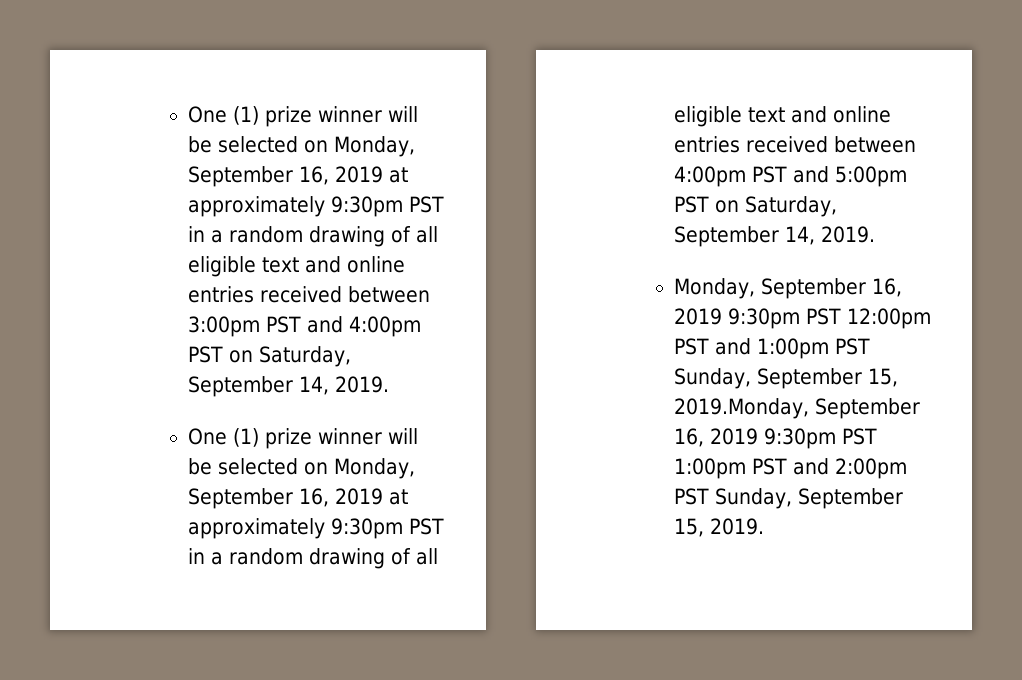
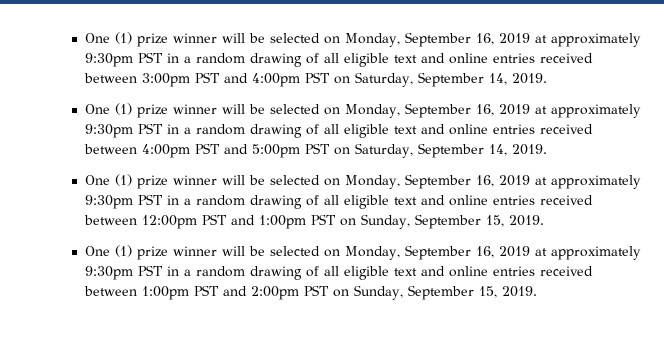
- Monday, September 16, 2019 9:30pm PST 12:00pm PST and 1:00pm PST Sunday, September 15, 2019.Monday, September 16, 2019 9:30pm PST 1:00pm PST and 2:00pm PST Sunday, September 15, 2019.
+ One (1) prize winner will be selected on Monday, September 16, 2019 at approximately 9:30pm PST in a random drawing of all eligible text and online entries received between 12:00pm PST and 1:00pm PST on Sunday, September 15, 2019.
+ One (1) prize winner will be selected on Monday, September 16, 2019 at approximately 9:30pm PST in a random drawing of all eligible text and online entries received between 1:00pm PST and 2:00pm PST on Sunday, September 15, 2019.

